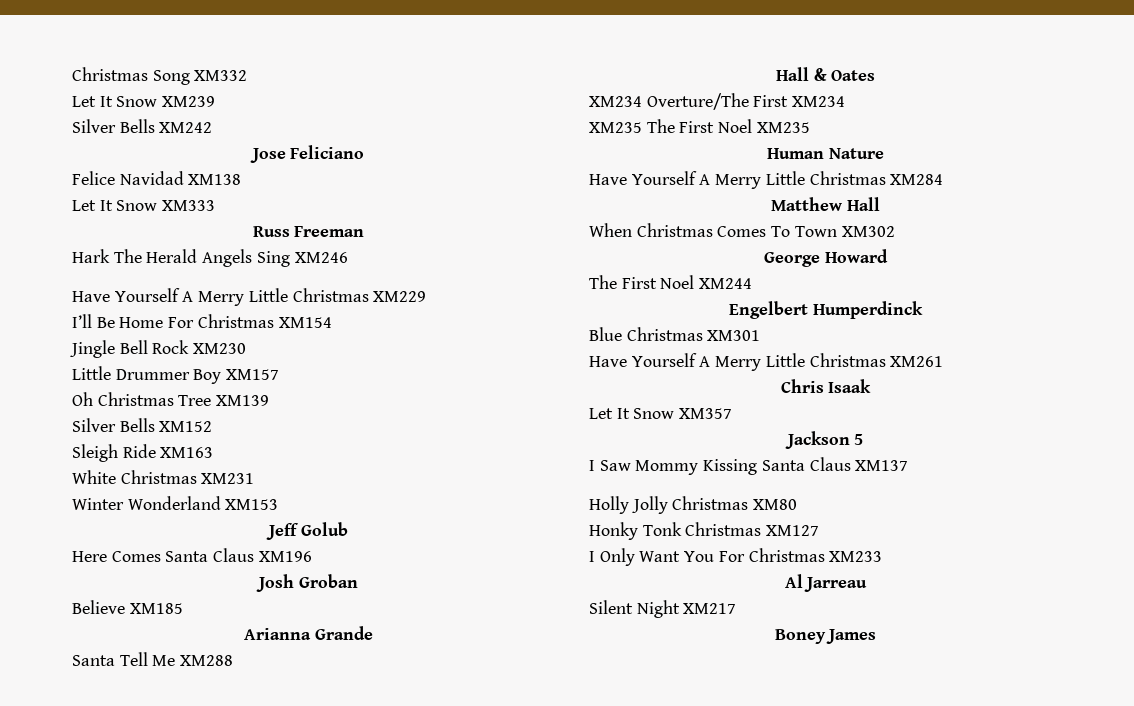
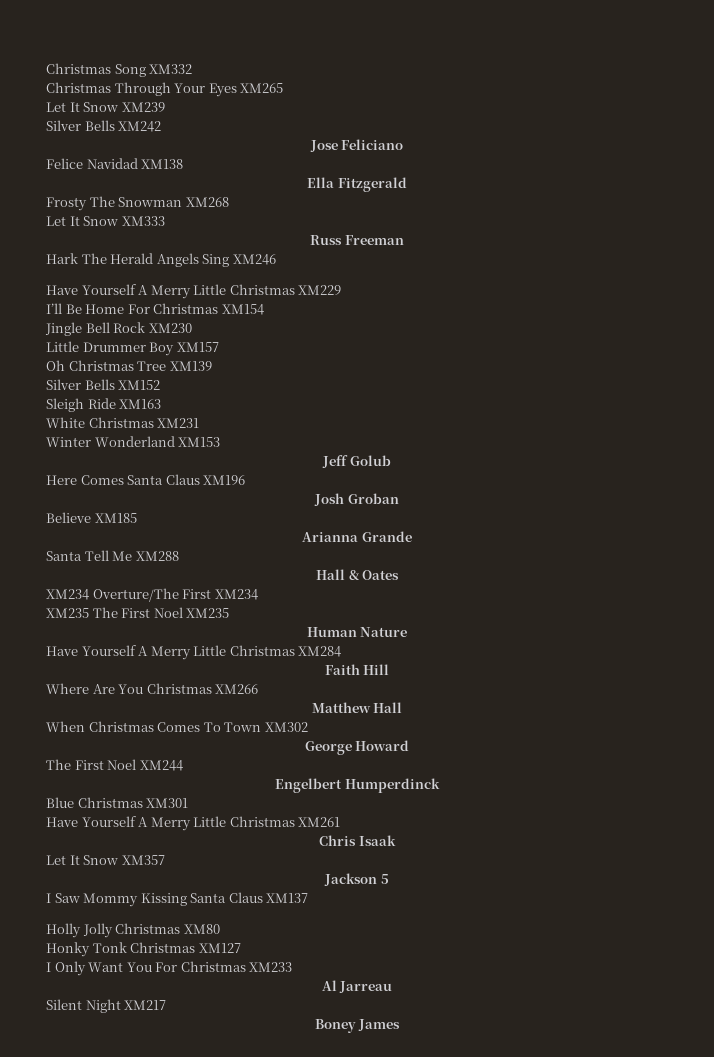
+ Christmas Through Your Eyes XM265
+ Ella Fitzgerald
+ Frosty The Snowman XM268
+ Faith Hill
+ Where Are You Christmas XM266

